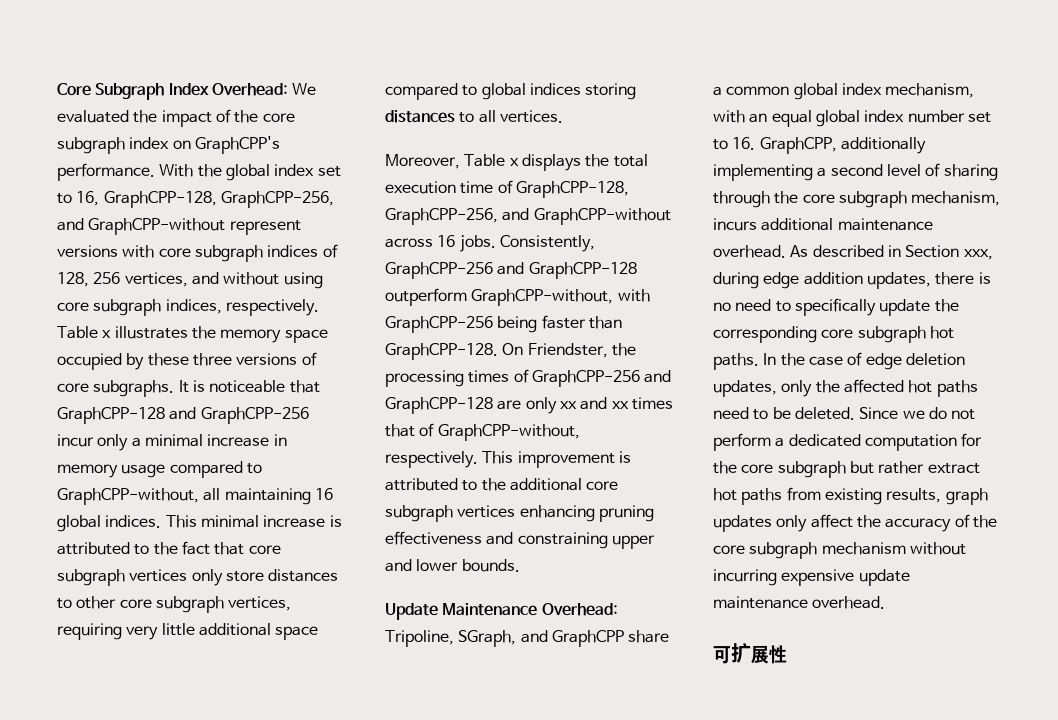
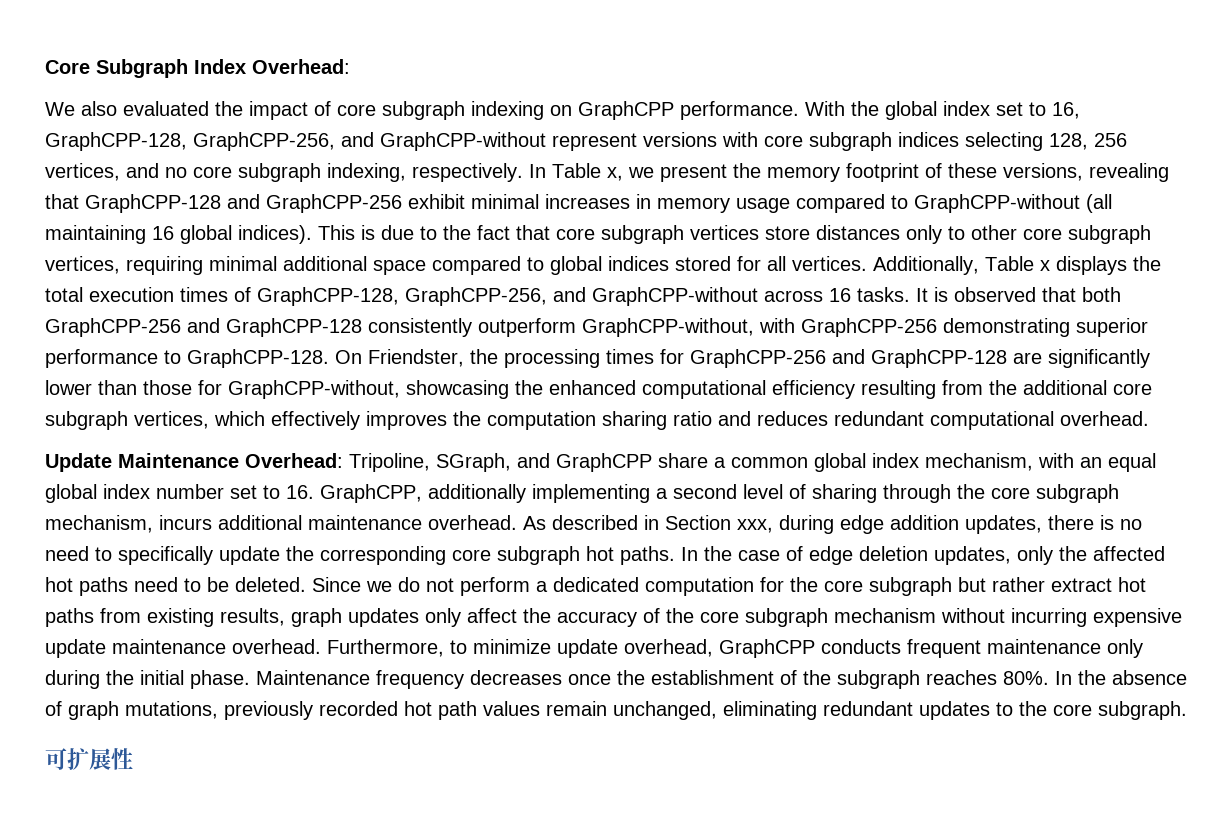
- Core Subgraph Index Overhead: We evaluated the impact of the core subgraph index on GraphCPP's performance.
+ Core Subgraph Index Overhead:
+ We also evaluated the impact of core subgraph indexing on GraphCPP performance.
- With the global index set to 16, GraphCPP-128, GraphCPP-256, and GraphCPP-without represent versions with core subgraph indices of 128, 256 vertices, and without using core subgraph indices, respectively. Table x illustrates the memory space occupied by these three versions of core subgraphs. It is noticeable that GraphCPP-128 and GraphCPP-256 incur only a minimal increase in memory usage compared to GraphCPP-without, all maintaining 16 global indices. This minimal increase is attributed to the fact that core subgraph vertices only store distances to other core subgraph vertices, requiring very little additional space compared to global indices storing distances to all vertices.
- Moreover, Table x displays the total execution time of GraphCPP-128, GraphCPP-256, and GraphCPP-without across 16 jobs. Consistently, GraphCPP-256 and GraphCPP-128 outperform GraphCPP-without, with GraphCPP-256 being faster than GraphCPP-128.
+ With the global index set to 16, GraphCPP-128, GraphCPP-256, and GraphCPP-without represent versions with core subgraph indices selecting 128, 256 vertices, and no core subgraph indexing, respectively. In Table x, we present the memory footprint of these versions, revealing that GraphCPP-128 and GraphCPP-256 exhibit minimal increases in memory usage compared to GraphCPP-without (all maintaining 16 global indices). This is due to the fact that core subgraph vertices store distances only to other core subgraph vertices, requiring minimal additional space compared to global indices stored for all vertices. Additionally, Table x displays the total execution times of GraphCPP-128, GraphCPP-256, and GraphCPP-without across 16 tasks. It is observed that both GraphCPP-256 and GraphCPP-128 consistently outperform GraphCPP-without, with GraphCPP-256 demonstrating superior performance to GraphCPP-128.
- On Friendster, the processing times of GraphCPP-256 and GraphCPP-128 are only xx and xx times that of GraphCPP-without, respectively. This improvement is attributed to the additional core subgraph vertices enhancing pruning effectiveness and constraining upper and lower bounds.
+ On Friendster, the processing times for GraphCPP-256 and GraphCPP-128 are significantly lower than those for GraphCPP-without, showcasing the enhanced computational efficiency resulting from the additional core subgraph vertices, which effectively improves the computation sharing ratio and reduces redundant computational overhead.
+ Furthermore, to minimize update overhead, GraphCPP conducts frequent maintenance only during the initial phase. Maintenance frequency decreases once the establishment of the subgraph reaches 80%. In the absence of graph mutations, previously recorded hot path values remain unchanged, eliminating redundant updates to the core subgraph.

